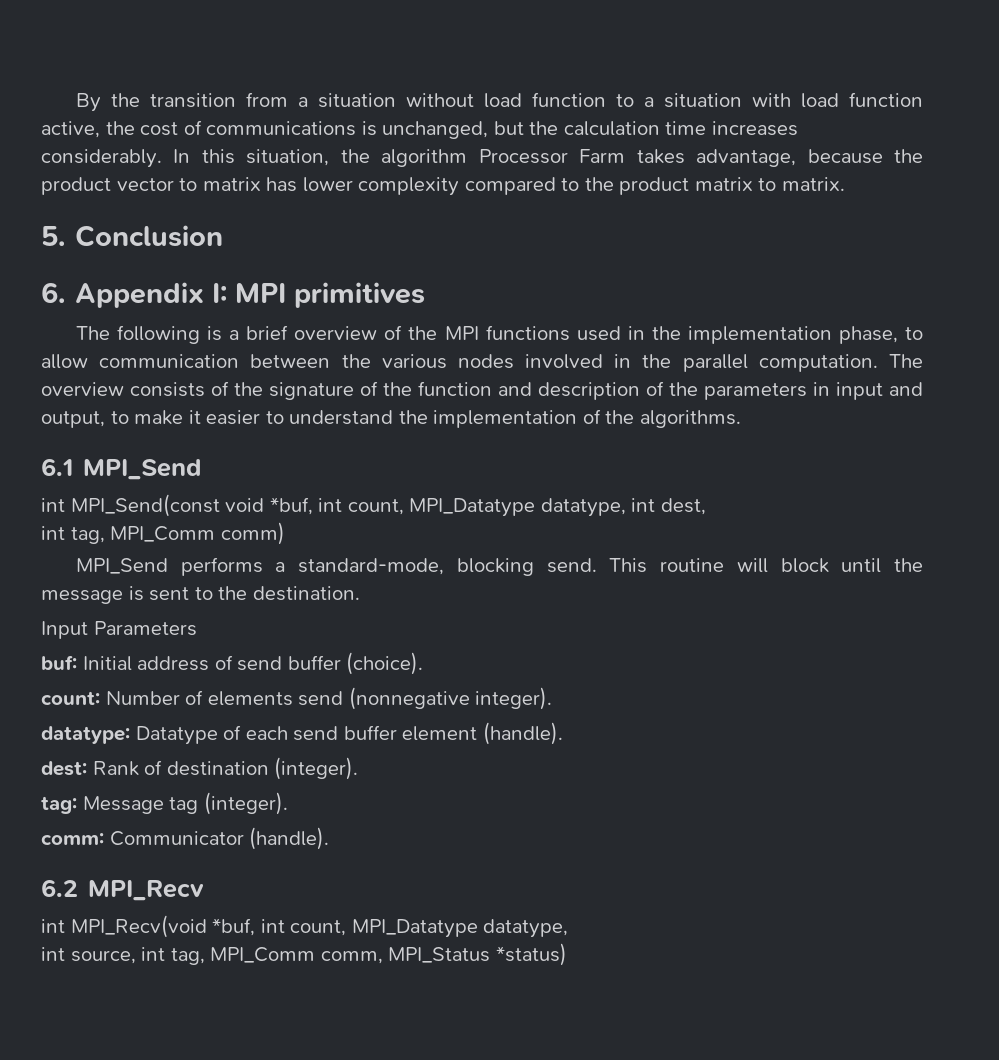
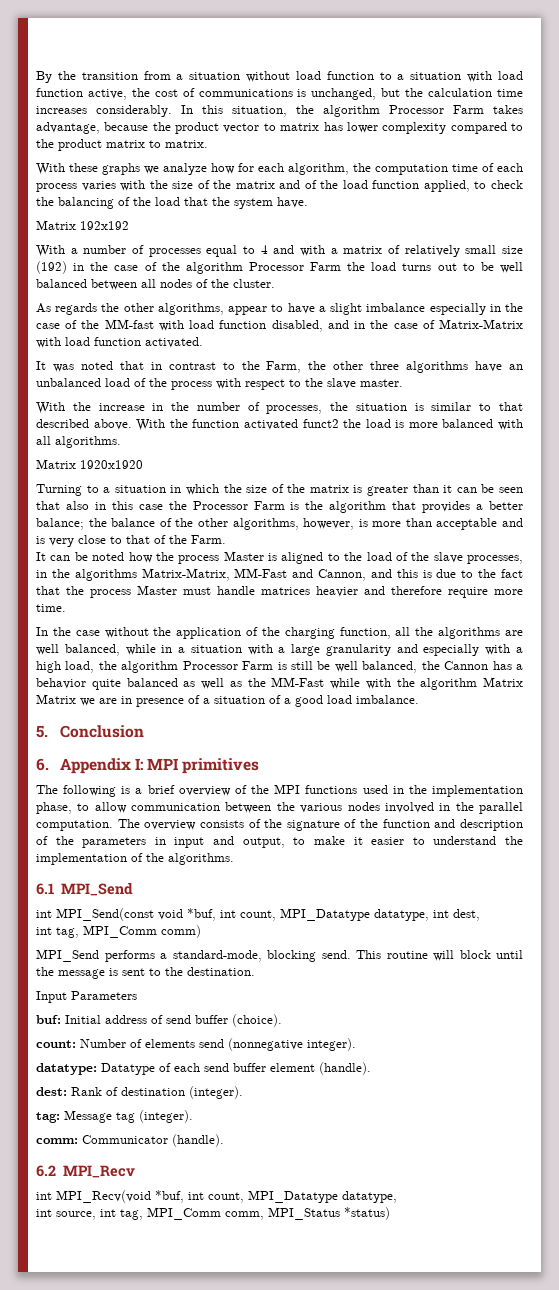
+ With these graphs we analyze how for each algorithm, the computation time of each process varies with the size of the matrix and of the load function applied, to check the balancing of the load that the system have.
+ Matrix 192x192
+ With a number of processes equal to 4 and with a matrix of relatively small size (192) in the case of the algorithm Processor Farm the load turns out to be well balanced between all nodes of the cluster.
+ As regards the other algorithms, appear to have a slight imbalance especially in the case of the MM-fast with load function disabled, and in the case of Matrix-Matrix with load function activated.
+ It was noted that in contrast to the Farm, the other three algorithms have an unbalanced load of the process with respect to the slave master.
+ With the increase in the number of processes, the situation is similar to that described above. With the function activated funct2 the load is more balanced with all algorithms.
+ Matrix 1920x1920
+ Turning to a situation in which the size of the matrix is greater than it can be seen that also in this case the Processor Farm is the algorithm that provides a better balance; the balance of the other algorithms, however, is more than acceptable and is very close to that of the Farm.
+ It can be noted how the process Master is aligned to the load of the slave processes, in the algorithms Matrix-Matrix, MM-Fast and Cannon, and this is due to the fact that the process Master must handle matrices heavier and therefore require more time.
+ In the case without the application of the charging function, all the algorithms are well balanced, while in a situation with a large granularity and especially with a high load, the algorithm Processor Farm is still be well balanced, the Cannon has a behavior quite balanced as well as the MM-Fast while with the algorithm Matrix Matrix we are in presence of a situation of a good load imbalance.

